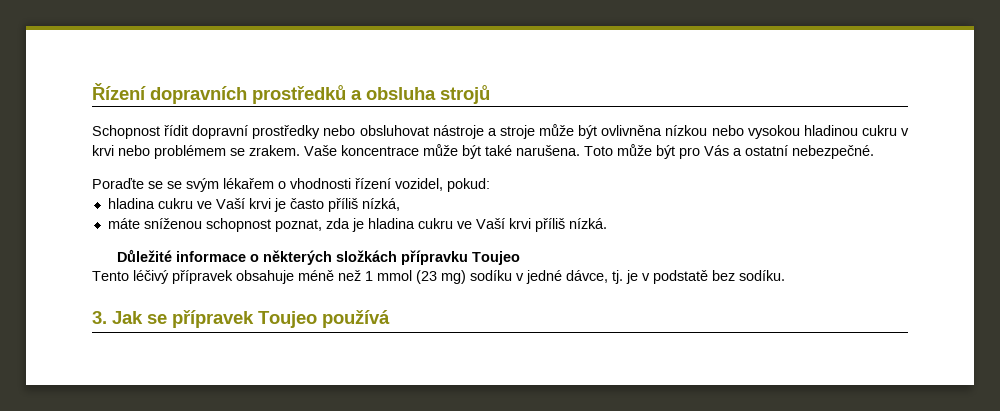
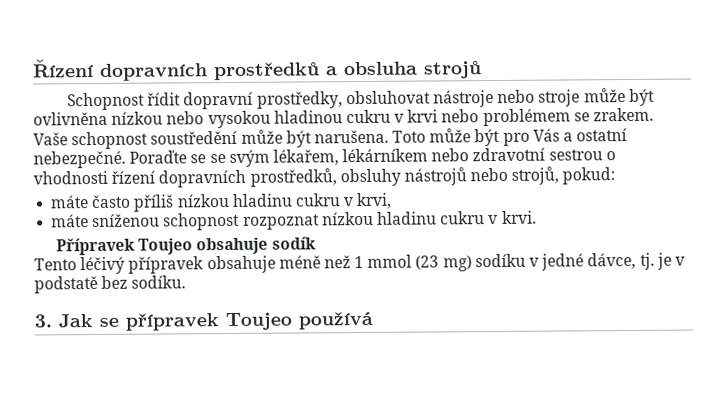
- Schopnost řídit dopravní prostředky nebo obsluhovat nástroje a stroje může být ovlivněna nízkou nebo vysokou hladinou cukru v krvi nebo problémem se zrakem.
+ Schopnost řídit dopravní prostředky, obsluhovat nástroje nebo stroje může být ovlivněna nízkou nebo vysokou hladinou cukru v krvi nebo problémem se zrakem.
- Vaše koncentrace může být také narušena.
+ Vaše schopnost soustředění může být narušena.
- Toto může být pro Vás a ostatní nebezpečné.
- Poraďte se se svým lékařem o vhodnosti řízení vozidel, pokud:
- hladina cukru ve Vaší krvi je často příliš nízká,
- máte sníženou schopnost poznat, zda je hladina cukru ve Vaší krvi příliš nízká.
- Důležité informace o některých složkách přípravku Toujeo
+ Toto může být pro Vás a ostatní nebezpečné. Poraďte se se svým lékařem, lékárníkem nebo zdravotní sestrou o vhodnosti řízení dopravních prostředků, obsluhy nástrojů nebo strojů, pokud:
+ máte často příliš nízkou hladinu cukru v krvi,
+ máte sníženou schopnost rozpoznat nízkou hladinu cukru v krvi.
+ Přípravek Toujeo obsahuje sodík

